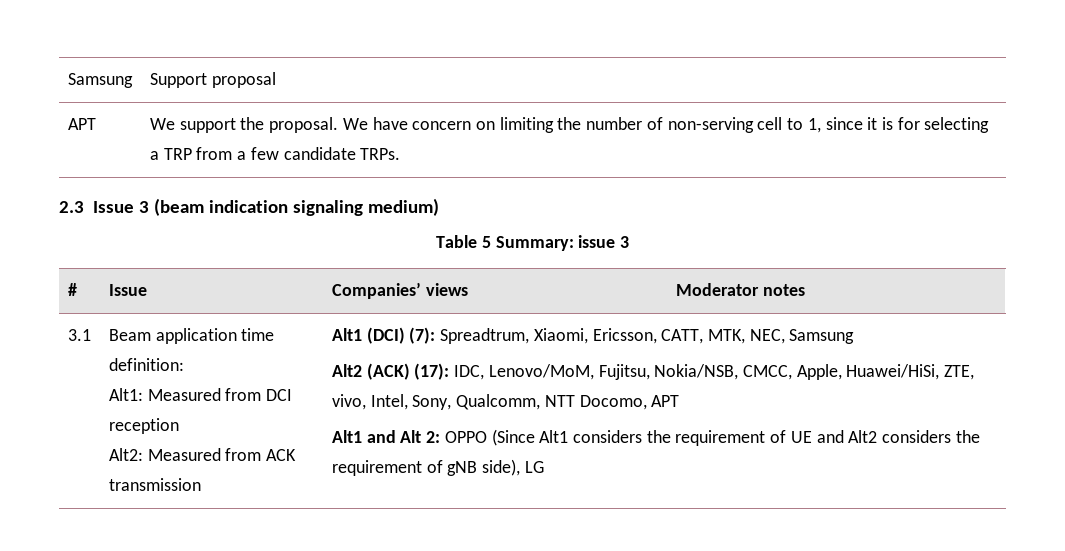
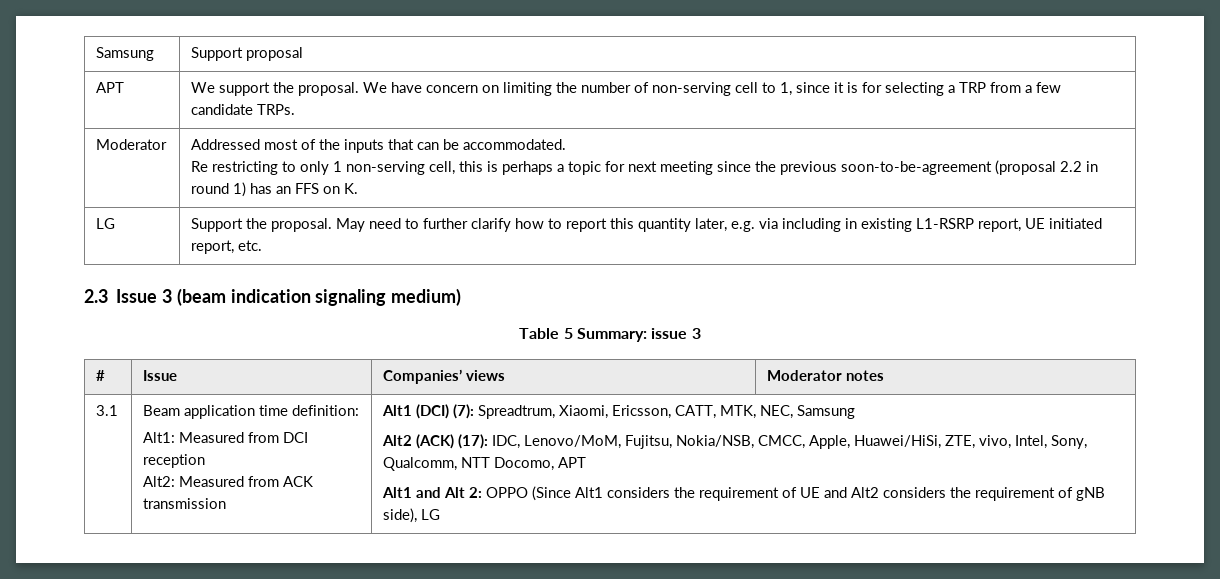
+ Moderator | Addressed most of the inputs that can be accommodated.
+ Re restricting to only 1 non-serving cell, this is perhaps a topic for next meeting since the previous soon-to-be-agreement (proposal 2.2 in round 1) has an FFS on K.
+ LG | Support the proposal. May need to further clarify how to report this quantity later, e.g. via including in existing L1-RSRP report, UE initiated report, etc.

